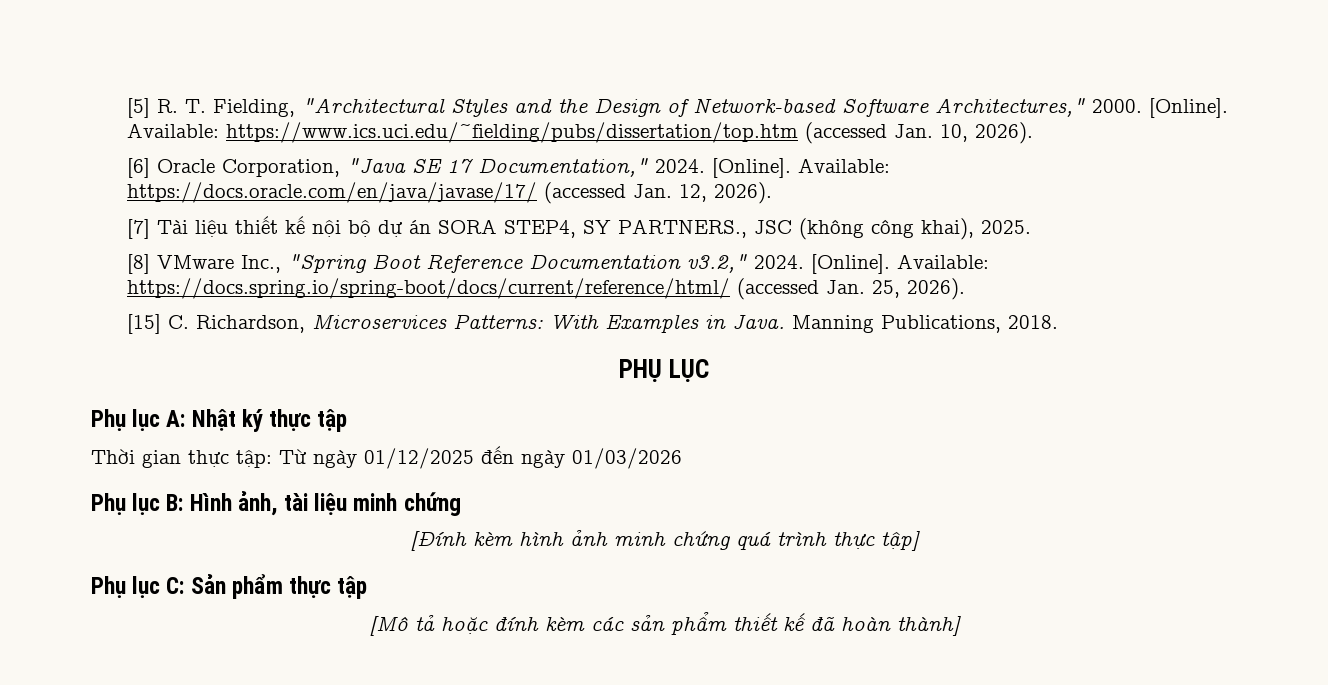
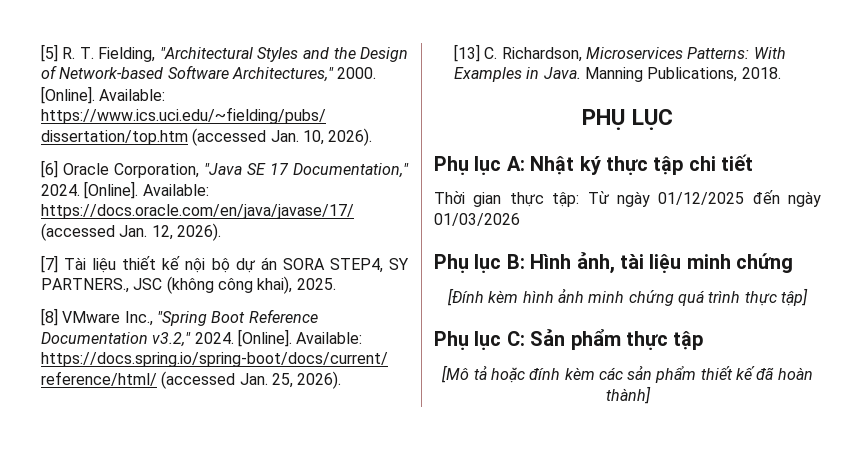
- [15] C. Richardson, Microservices Patterns: With Examples in Java.
+ [13] C. Richardson, Microservices Patterns: With Examples in Java.
- Phụ lục A: Nhật ký thực tập
+ Phụ lục A: Nhật ký thực tập chi tiết

